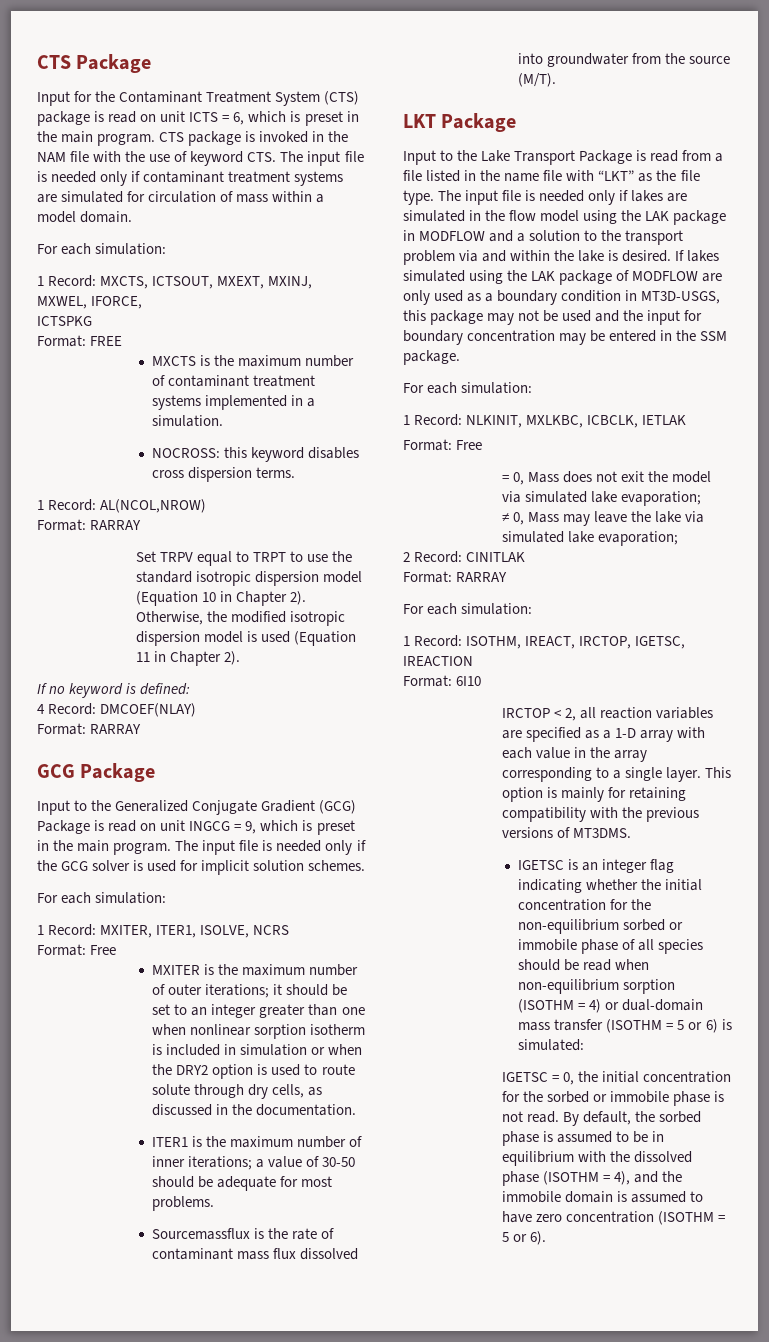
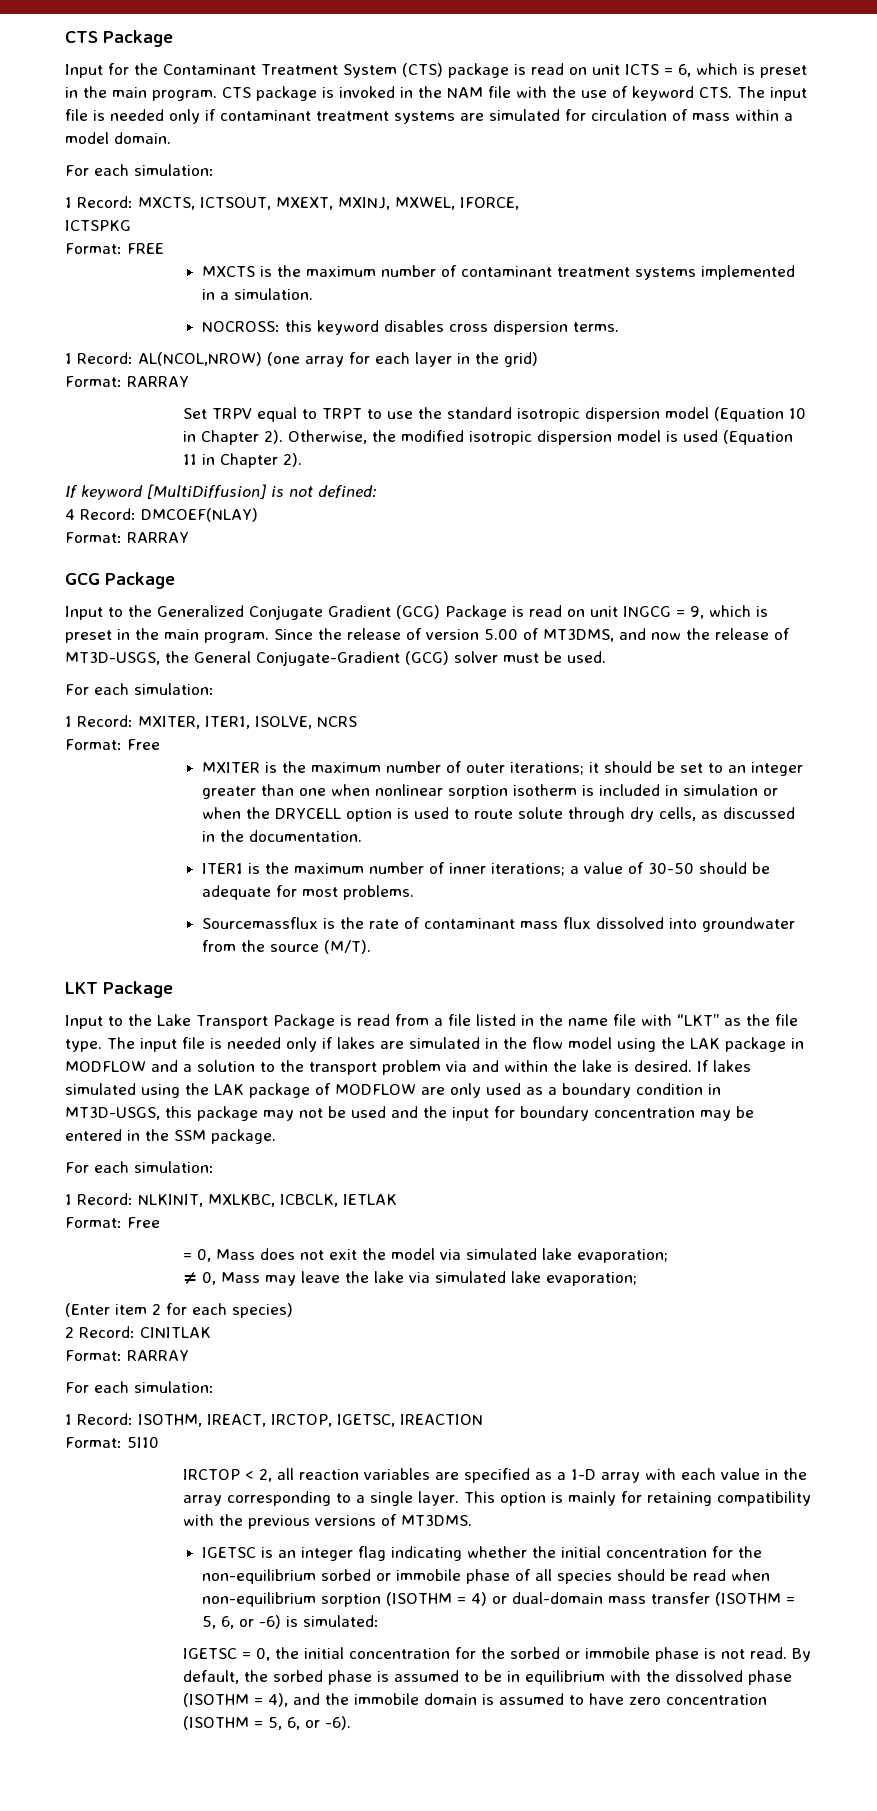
- 1 Record: AL(NCOL,NROW)
+ 1 Record: AL(NCOL,NROW) (one array for each layer in the grid)
- If no keyword is defined:
+ If keyword [MultiDiffusion] is not defined:
- The input file is needed only if the GCG solver is used for implicit solution schemes.
+ Since the release of version 5.00 of MT3DMS, and now the release of MT3D-USGS, the General Conjugate-Gradient (GCG) solver must be used.
- MXITER is the maximum number of outer iterations; it should be set to an integer greater than one when nonlinear sorption isotherm is included in simulation or when the DRY2 option is used to route solute through dry cells, as discussed in the documentation.
+ MXITER is the maximum number of outer iterations; it should be set to an integer greater than one when nonlinear sorption isotherm is included in simulation or when the DRYCELL option is used to route solute through dry cells, as discussed in the documentation.
+ (Enter item 2 for each species)
- Format: 6I10
+ Format: 5I10
- IGETSC is an integer flag indicating whether the initial concentration for the non-equilibrium sorbed or immobile phase of all species should be read when non-equilibrium sorption (ISOTHM = 4) or dual-domain mass transfer (ISOTHM = 5 or 6) is simulated:
+ IGETSC is an integer flag indicating whether the initial concentration for the non-equilibrium sorbed or immobile phase of all species should be read when non-equilibrium sorption (ISOTHM = 4) or dual-domain mass transfer (ISOTHM = 5, 6, or -6) is simulated:
- By default, the sorbed phase is assumed to be in equilibrium with the dissolved phase (ISOTHM = 4), and the immobile domain is assumed to have zero concentration (ISOTHM = 5 or 6).
+ By default, the sorbed phase is assumed to be in equilibrium with the dissolved phase (ISOTHM = 4), and the immobile domain is assumed to have zero concentration (ISOTHM = 5, 6, or -6).

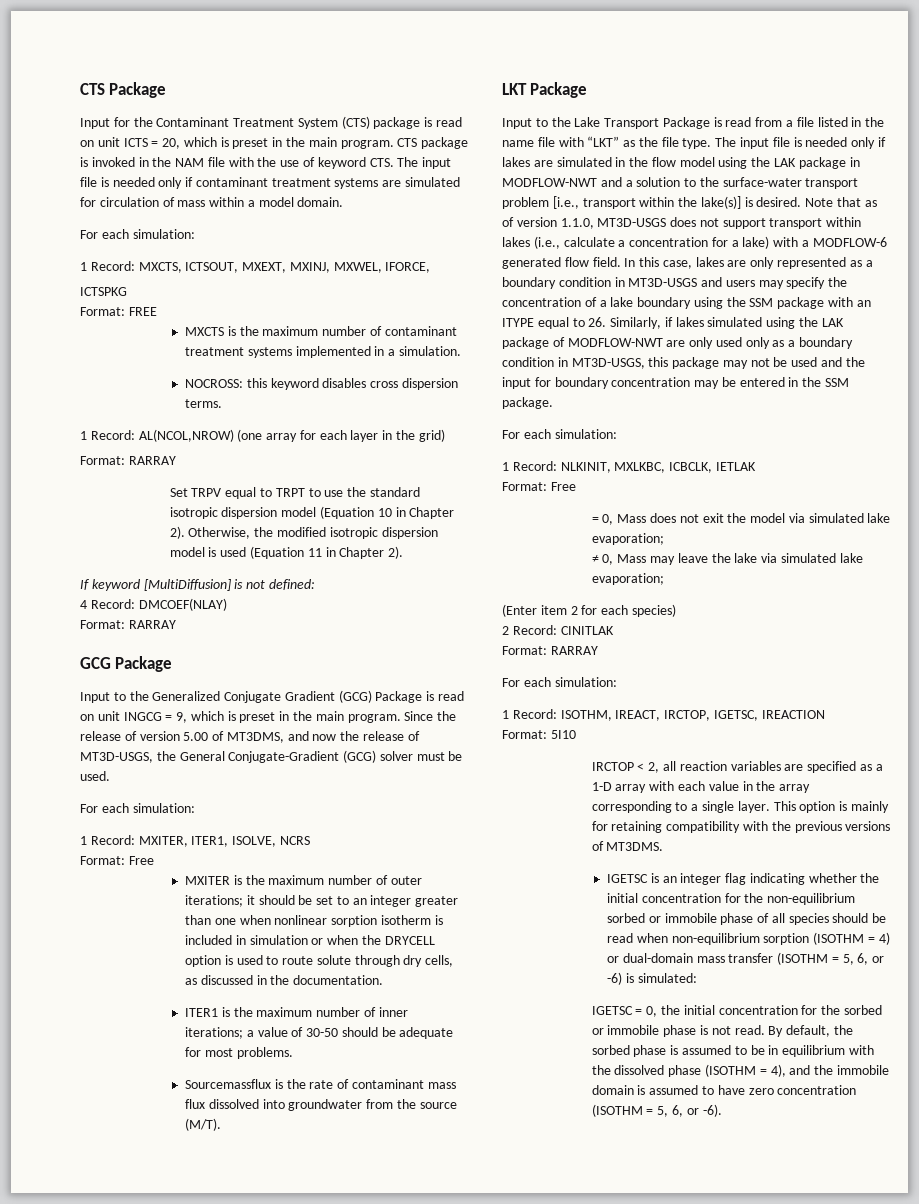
- Input for the Contaminant Treatment System (CTS) package is read on unit ICTS = 6, which is preset in the main program.
+ Input for the Contaminant Treatment System (CTS) package is read on unit ICTS = 20, which is preset in the main program.
- The input file is needed only if lakes are simulated in the flow model using the LAK package in MODFLOW and a solution to the transport problem via and within the lake is desired.
+ The input file is needed only if lakes are simulated in the flow model using the LAK package in MODFLOW-NWT and a solution to the surface-water transport problem [i.e., transport within the lake(s)] is desired.
- If lakes simulated using the LAK package of MODFLOW are only used as a boundary condition in MT3D-USGS, this package may not be used and the input for boundary concentration may be entered in the SSM package.
+ Note that as of version 1.1.0, MT3D-USGS does not support transport within lakes (i.e., calculate a concentration for a lake) with a MODFLOW-6 generated flow field. In this case, lakes are only represented as a boundary condition in MT3D-USGS and users may specify the concentration of a lake boundary using the SSM package with an ITYPE equal to 26. Similarly, if lakes simulated using the LAK package of MODFLOW-NWT are only used only as a boundary condition in MT3D-USGS, this package may not be used and the input for boundary concentration may be entered in the SSM package.

